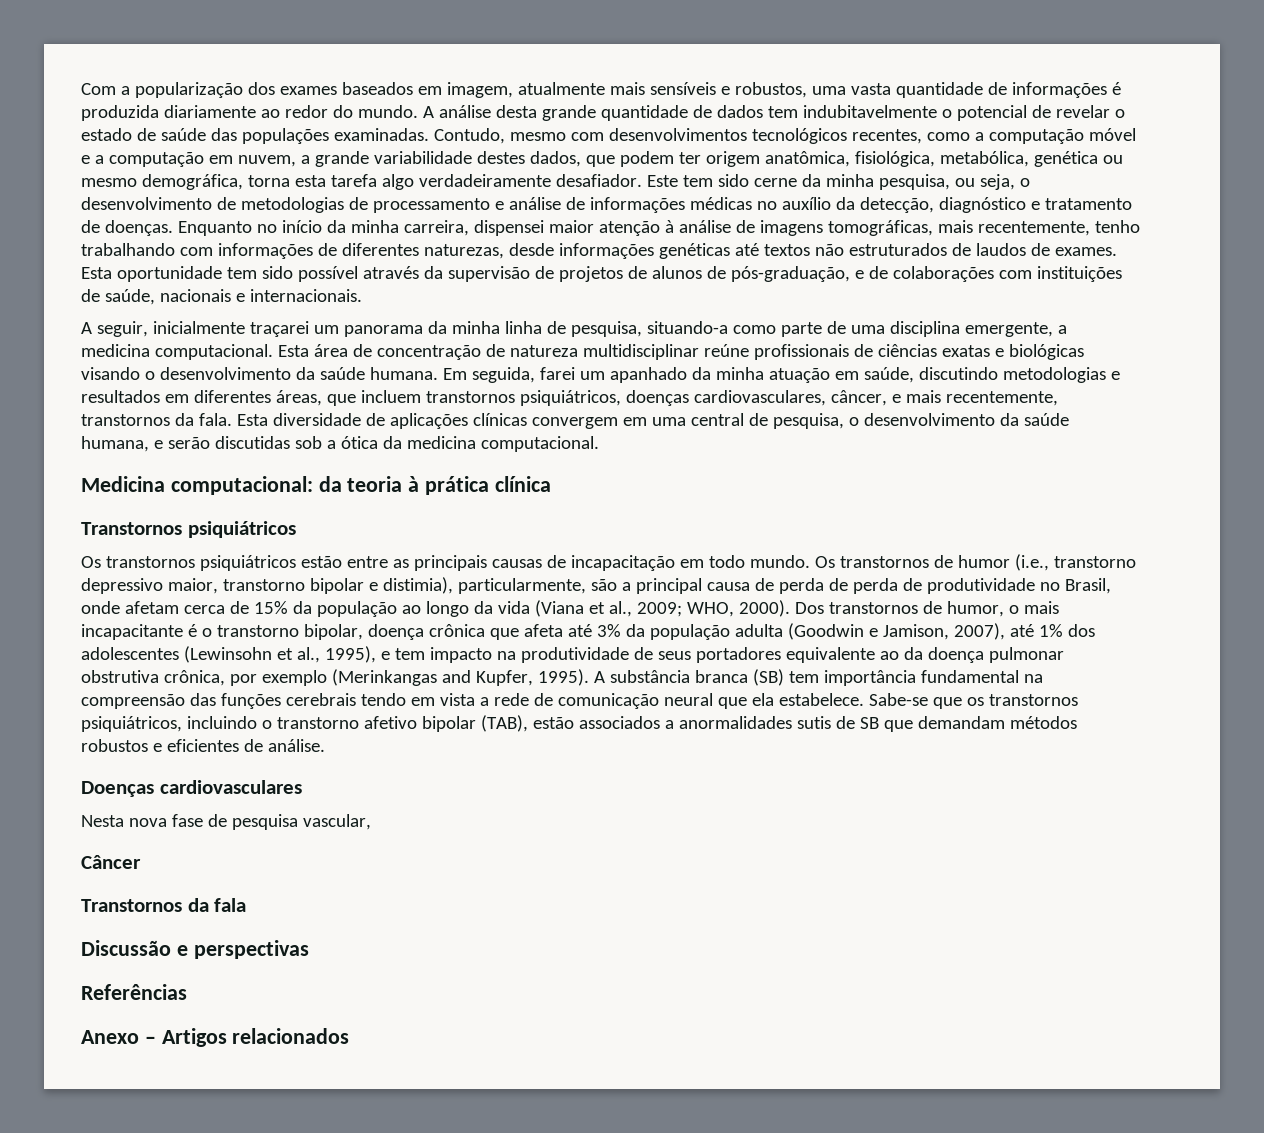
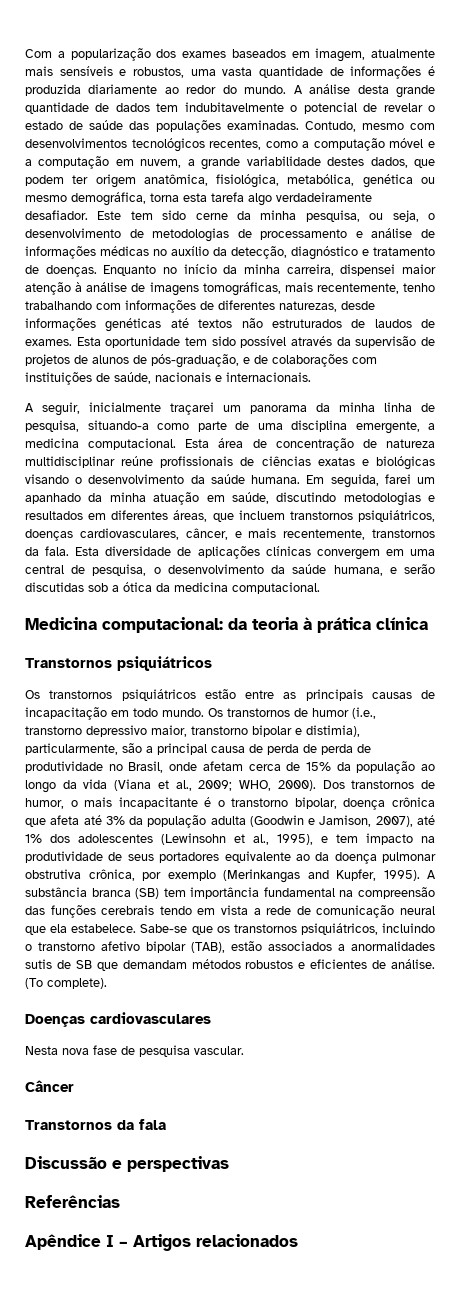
+ (To complete).
- Nesta nova fase de pesquisa vascular,
+ Nesta nova fase de pesquisa vascular.
- Anexo – Artigos relacionados
+ Apêndice I – Artigos relacionados

